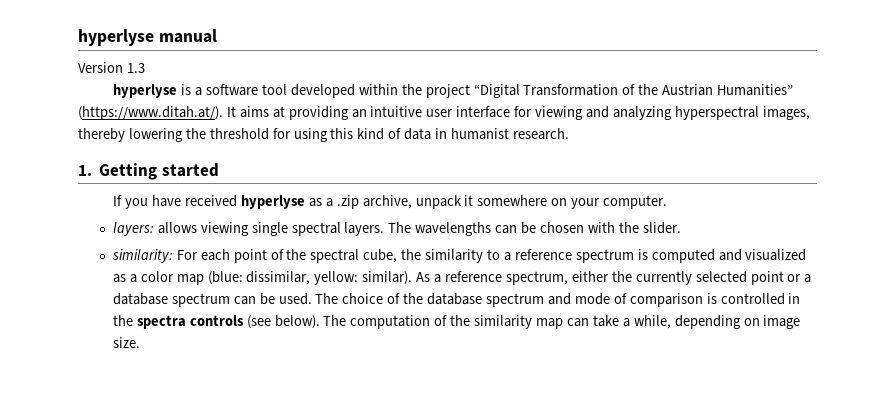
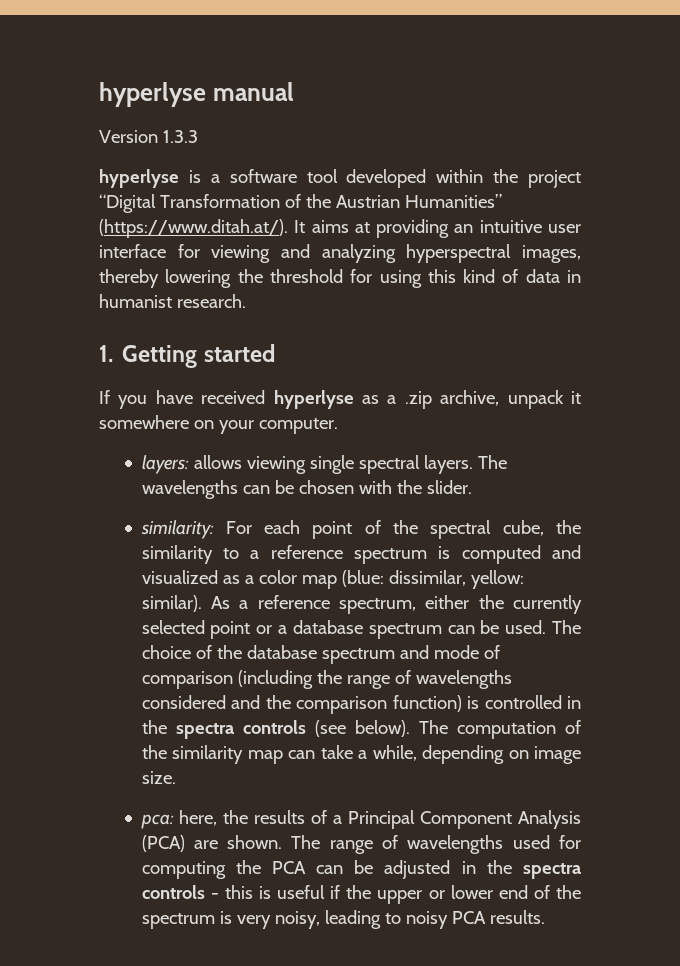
- Version 1.3
+ Version 1.3.3
- The choice of the database spectrum and mode of comparison is controlled in the spectra controls (see below).
+ The choice of the database spectrum and mode of comparison (including the range of wavelengths considered and the comparison function) is controlled in the spectra controls (see below).
+ pca: here, the results of a Principal Component Analysis (PCA) are shown. The range of wavelengths used for computing the PCA can be adjusted in the spectra controls - this is useful if the upper or lower end of the spectrum is very noisy, leading to noisy PCA results.

